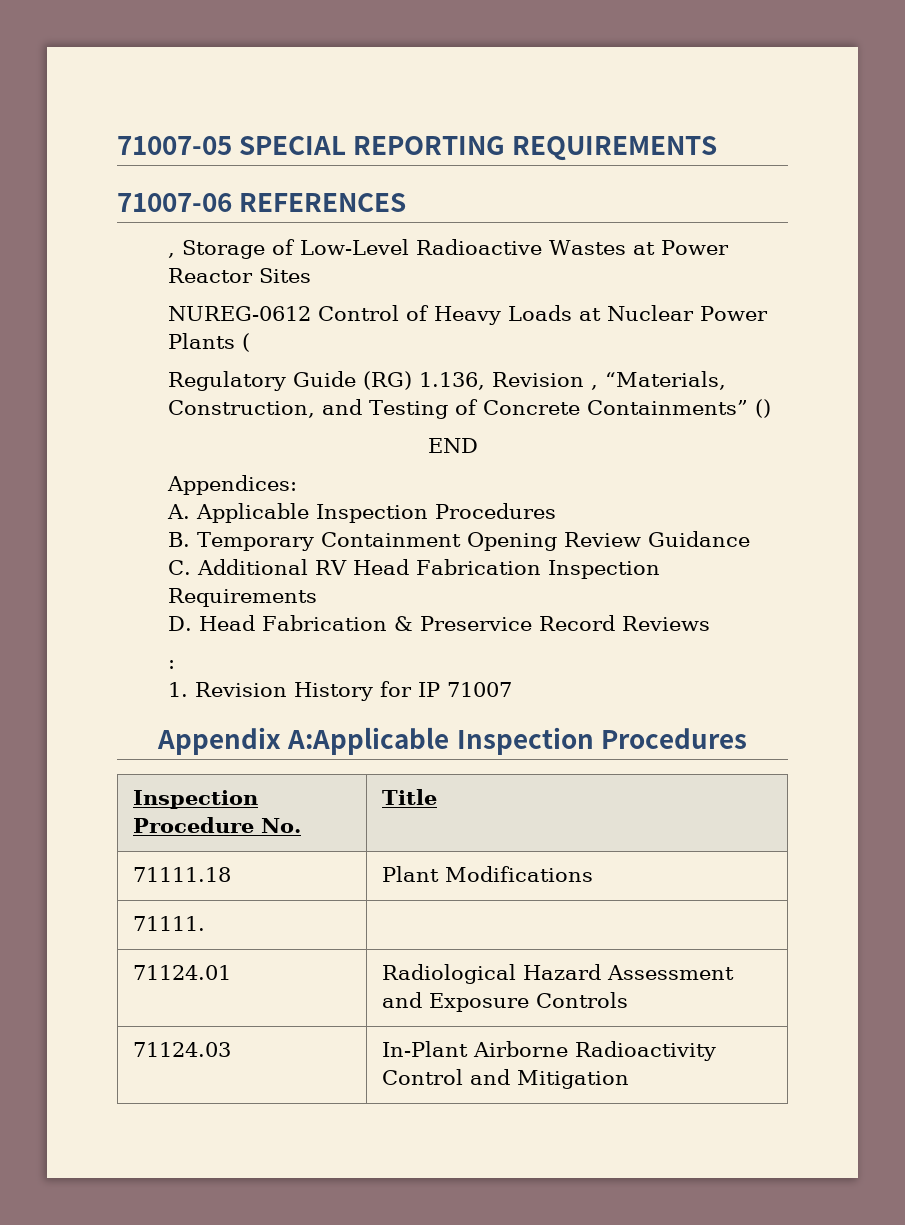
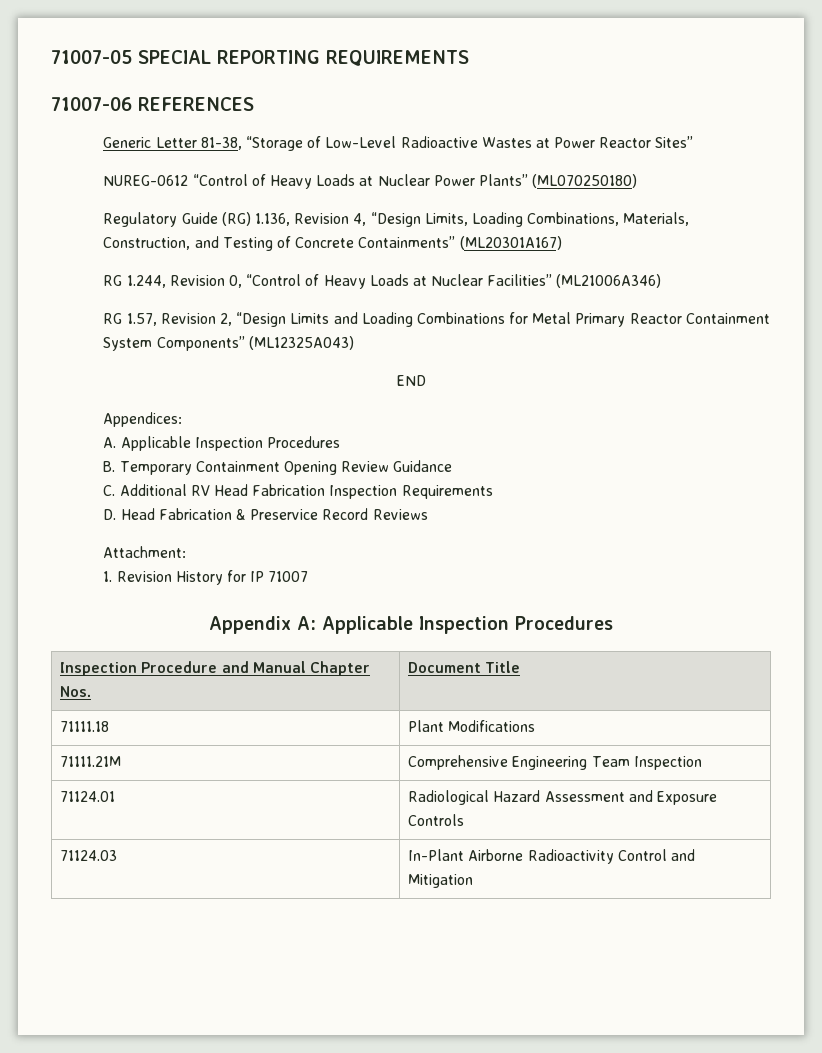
- , Storage of Low-Level Radioactive Wastes at Power Reactor Sites
+ Generic Letter 81-38, “Storage of Low-Level Radioactive Wastes at Power Reactor Sites”
- NUREG-0612 Control of Heavy Loads at Nuclear Power Plants (
+ NUREG-0612 “Control of Heavy Loads at Nuclear Power Plants” (ML070250180)
- Regulatory Guide (RG) 1.136, Revision , “Materials, Construction, and Testing of Concrete Containments” ()
+ Regulatory Guide (RG) 1.136, Revision 4, “Design Limits, Loading Combinations, Materials, Construction, and Testing of Concrete Containments” (ML20301A167)
+ RG 1.244, Revision 0, “Control of Heavy Loads at Nuclear Facilities” (ML21006A346)
+ RG 1.57, Revision 2, “Design Limits and Loading Combinations for Metal Primary Reactor Containment System Components” (ML12325A043)
- :
+ Attachment:
- Appendix A:Applicable Inspection Procedures
+ Appendix A: Applicable Inspection Procedures
- Inspection Procedure No. | Title
+ Inspection Procedure and Manual Chapter Nos. | Document Title
- 71111. |
+ 71111.21M | Comprehensive Engineering Team Inspection

